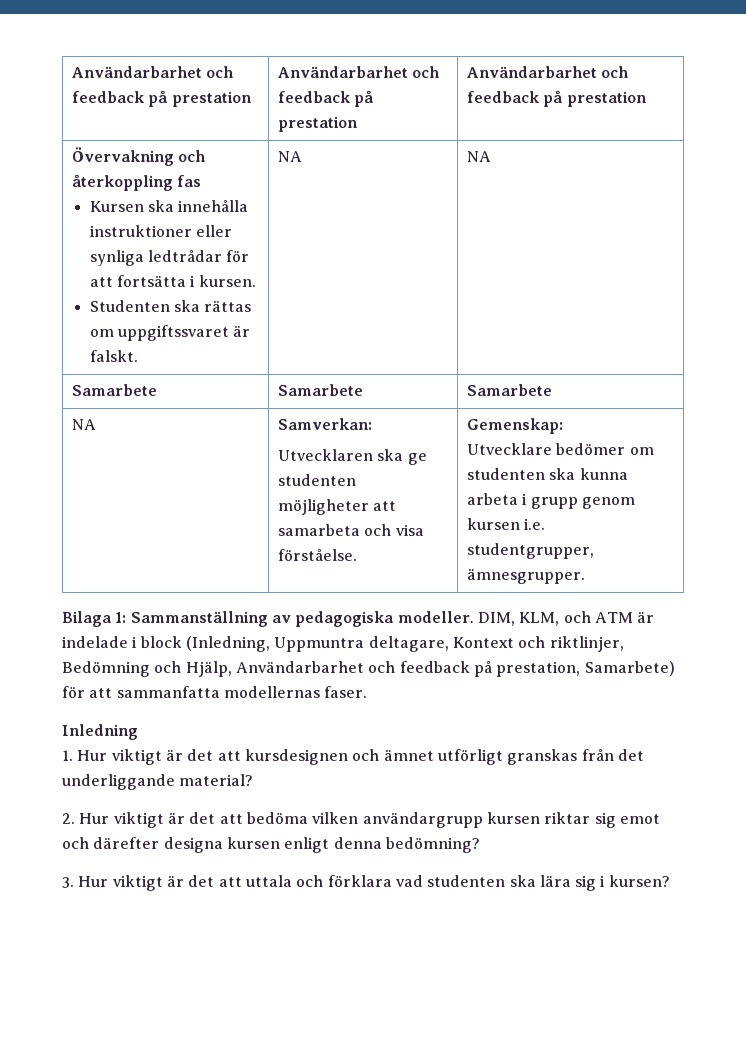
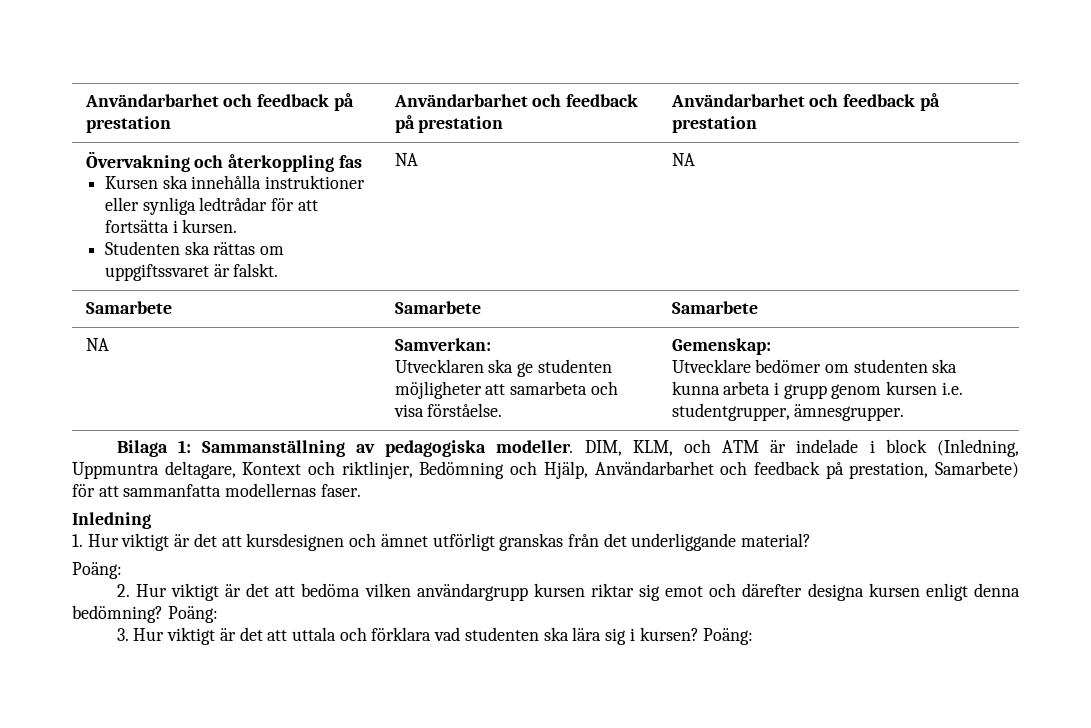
  1. Hur viktigt är det att kursdesignen och ämnet utförligt granskas från det underliggande material?
+ Poäng:
- 2. Hur viktigt är det att bedöma vilken användargrupp kursen riktar sig emot och därefter designa kursen enligt denna bedömning?
+ 2. Hur viktigt är det att bedöma vilken användargrupp kursen riktar sig emot och därefter designa kursen enligt denna bedömning? Poäng:
- 3. Hur viktigt är det att uttala och förklara vad studenten ska lära sig i kursen?
+ 3. Hur viktigt är det att uttala och förklara vad studenten ska lära sig i kursen? Poäng:

